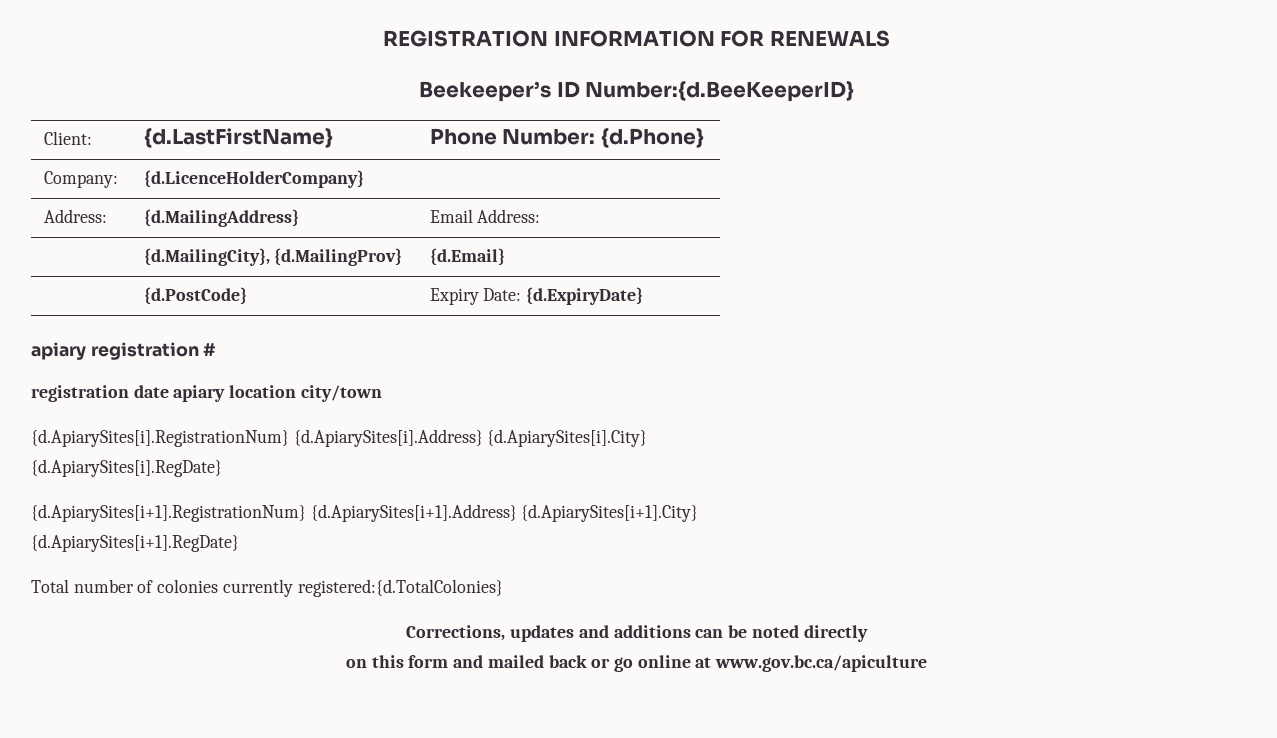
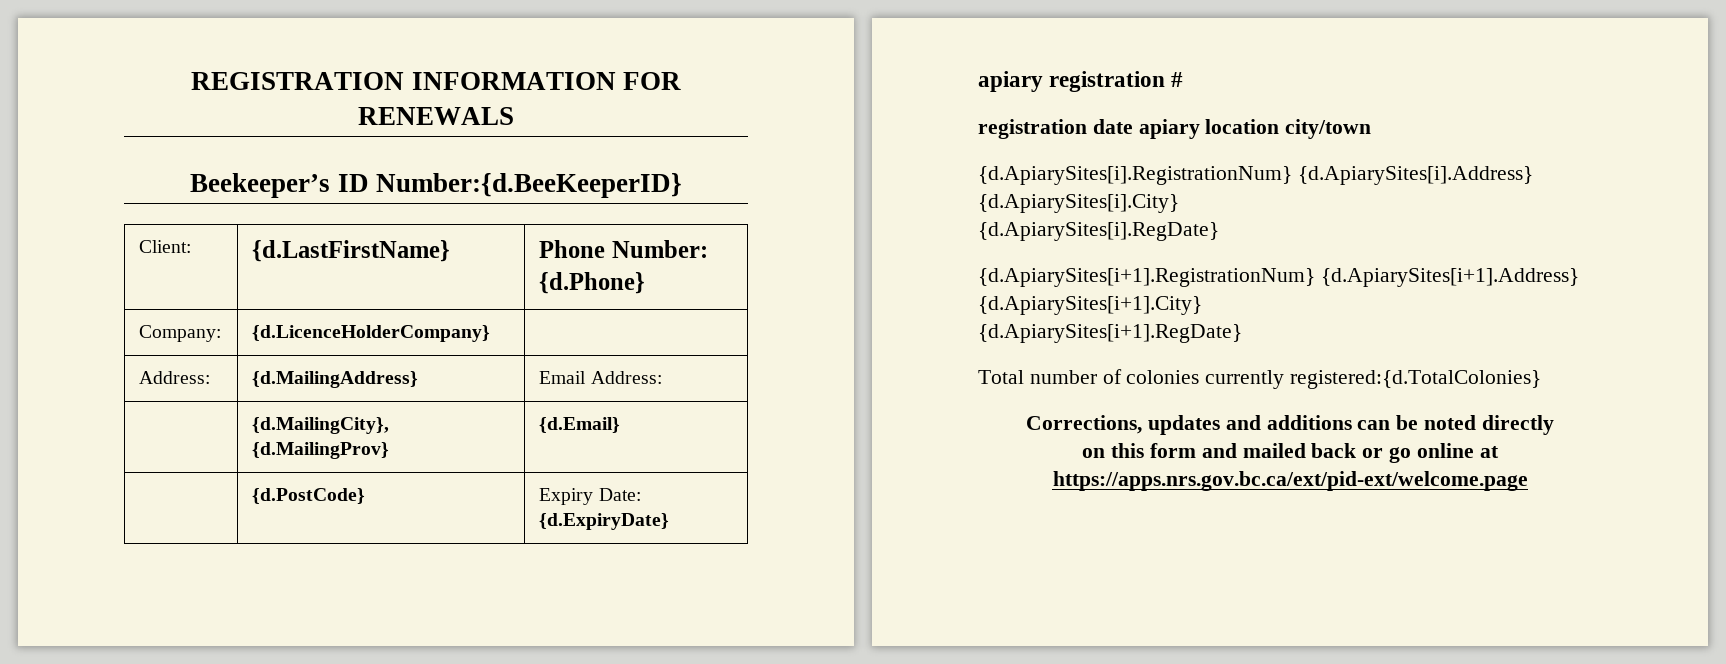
- on this form and mailed back or go online at www.gov.bc.ca/apiculture
+ on this form and mailed back or go online at https://apps.nrs.gov.bc.ca/ext/pid-ext/welcome.page

